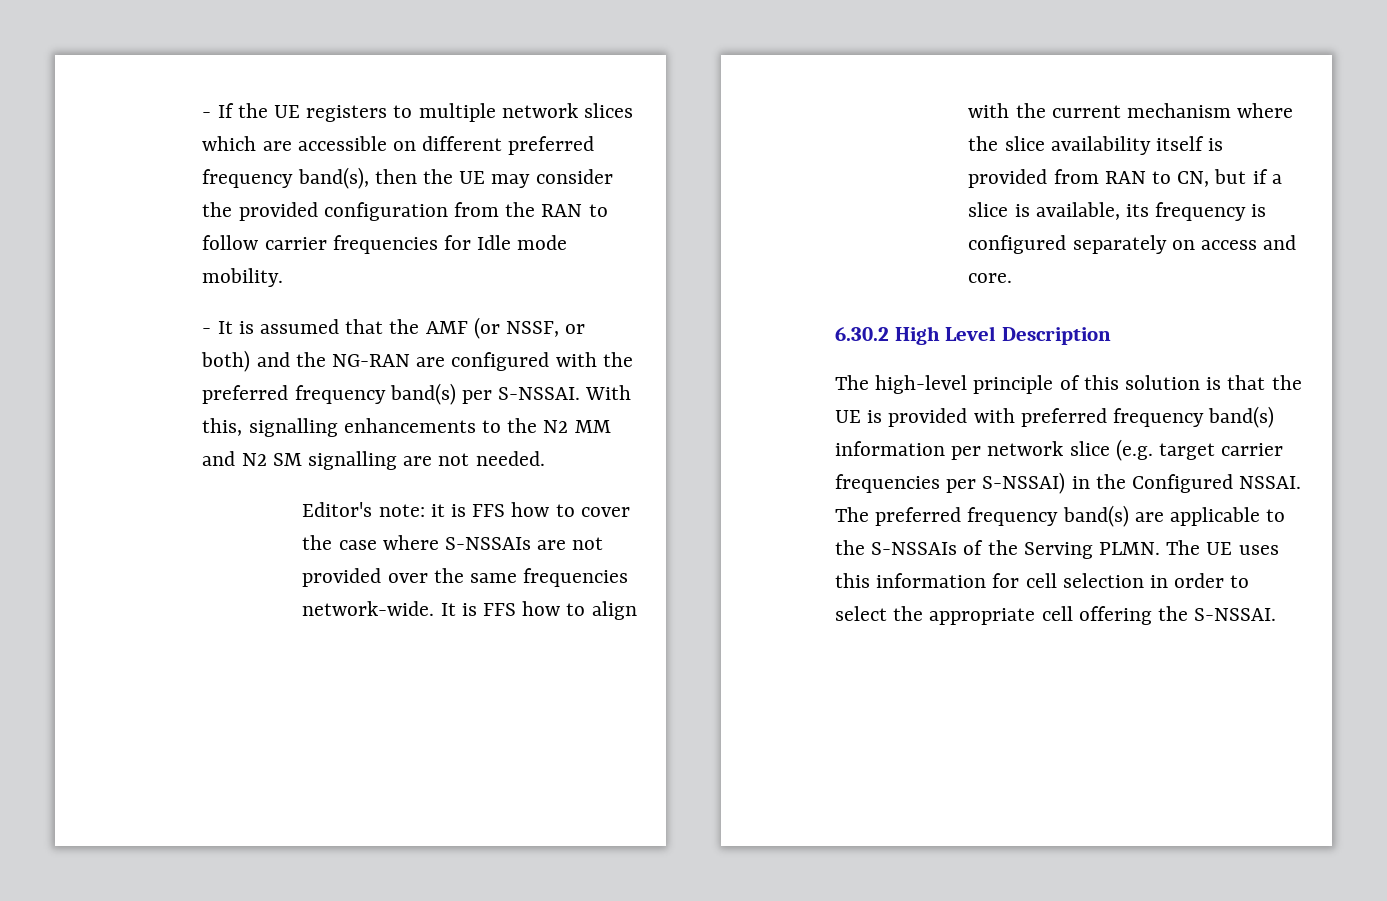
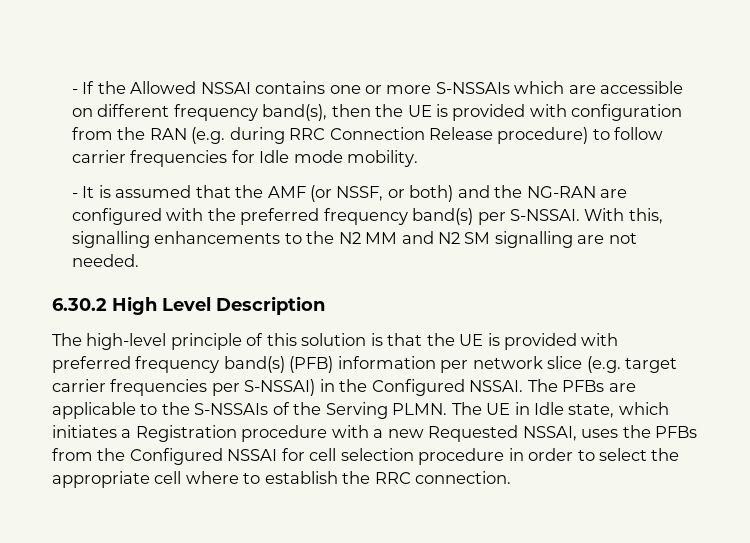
- - If the UE registers to multiple network slices which are accessible on different preferred frequency band(s), then the UE may consider the provided configuration from the RAN to follow carrier frequencies for Idle mode mobility.
+ - If the Allowed NSSAI contains one or more S-NSSAIs which are accessible on different frequency band(s), then the UE is provided with configuration from the RAN (e.g. during RRC Connection Release procedure) to follow carrier frequencies for Idle mode mobility.
- Editor's note: it is FFS how to cover the case where S-NSSAIs are not provided over the same frequencies network-wide. It is FFS how to align with the current mechanism where the slice availability itself is provided from RAN to CN, but if a slice is available, its frequency is configured separately on access and core.
- The high-level principle of this solution is that the UE is provided with preferred frequency band(s) information per network slice (e.g. target carrier frequencies per S-NSSAI) in the Configured NSSAI.
+ The high-level principle of this solution is that the UE is provided with preferred frequency band(s) (PFB) information per network slice (e.g. target carrier frequencies per S-NSSAI) in the Configured NSSAI.
- The preferred frequency band(s) are applicable to the S-NSSAIs of the Serving PLMN.
+ The PFBs are applicable to the S-NSSAIs of the Serving PLMN.
- The UE uses this information for cell selection in order to select the appropriate cell offering the S-NSSAI.
+ The UE in Idle state, which initiates a Registration procedure with a new Requested NSSAI, uses the PFBs from the Configured NSSAI for cell selection procedure in order to select the appropriate cell where to establish the RRC connection.

